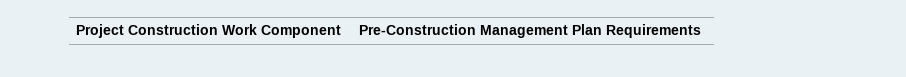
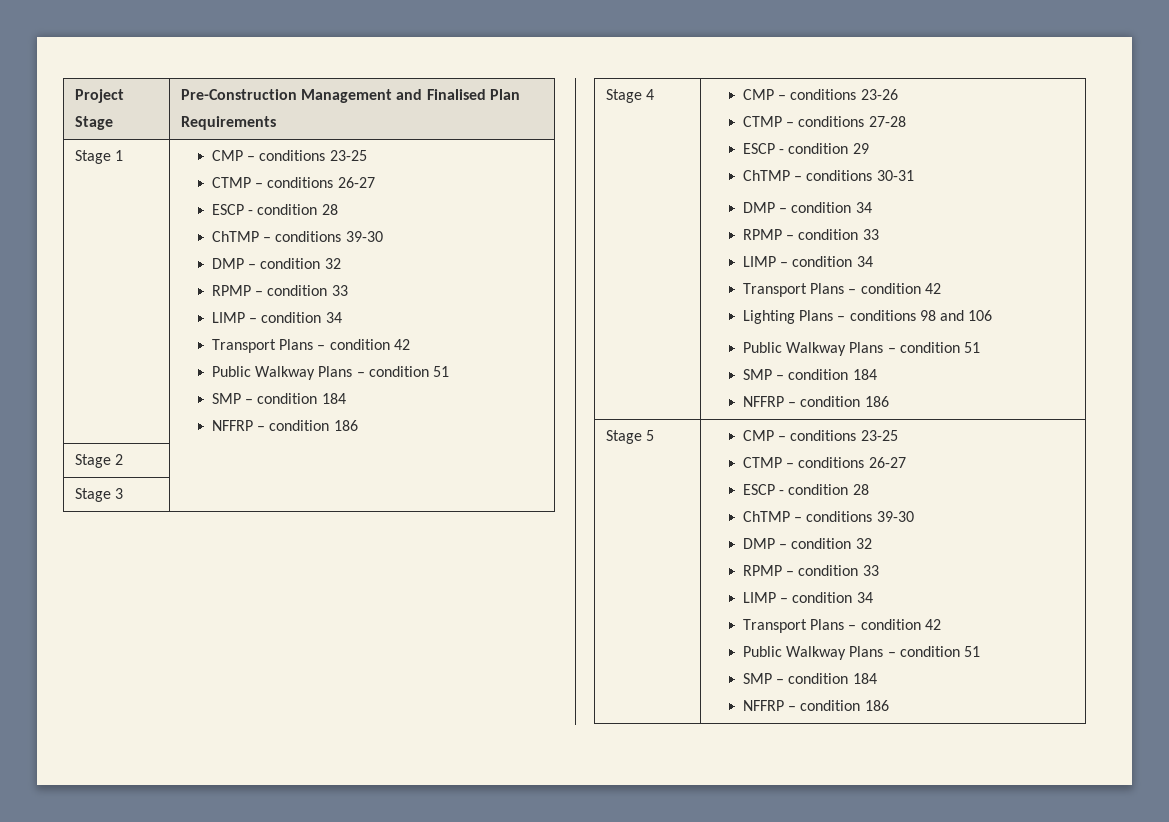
- Project Construction Work Component | Pre-Construction Management Plan Requirements
+ Project Stage | Pre-Construction Management and Finalised Plan Requirements
+ Stage 1 | CMP – conditions 23-25
+ CTMP – conditions 26-27
+ ESCP - condition 28
+ ChTMP – conditions 39-30
+ DMP – condition 32
+ RPMP – condition 33
+ LIMP – condition 34
+ Transport Plans – condition 42
+ Public Walkway Plans – condition 51
+ SMP – condition 184
+ NFFRP – condition 186
+ Stage 2 |
+ Stage 3 |
+ Stage 4 | CMP – conditions 23-26
+ CTMP – conditions 27-28
+ ESCP - condition 29
+ ChTMP – conditions 30-31
+ DMP – condition 34
+ RPMP – condition 33
+ LIMP – condition 34
+ Transport Plans – condition 42
+ Lighting Plans – conditions 98 and 106
+ Public Walkway Plans – condition 51
+ SMP – condition 184
+ NFFRP – condition 186
+ Stage 5 | CMP – conditions 23-25
+ CTMP – conditions 26-27
+ ESCP - condition 28
+ ChTMP – conditions 39-30
+ DMP – condition 32
+ RPMP – condition 33
+ LIMP – condition 34
+ Transport Plans – condition 42
+ Public Walkway Plans – condition 51
+ SMP – condition 184
+ NFFRP – condition 186

